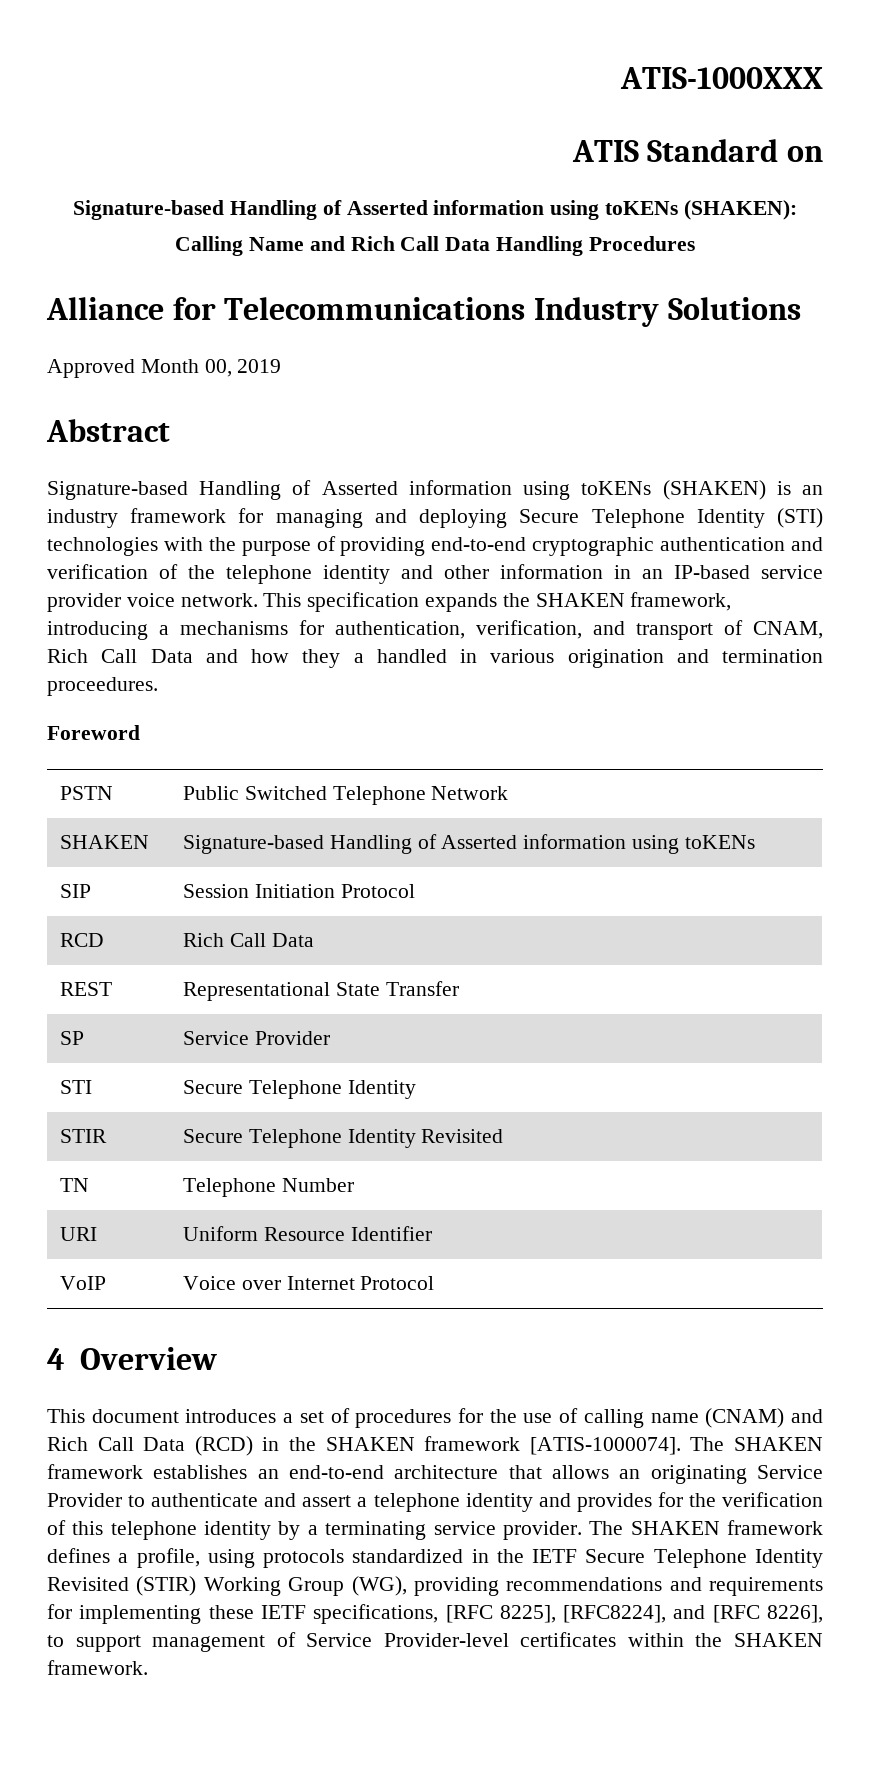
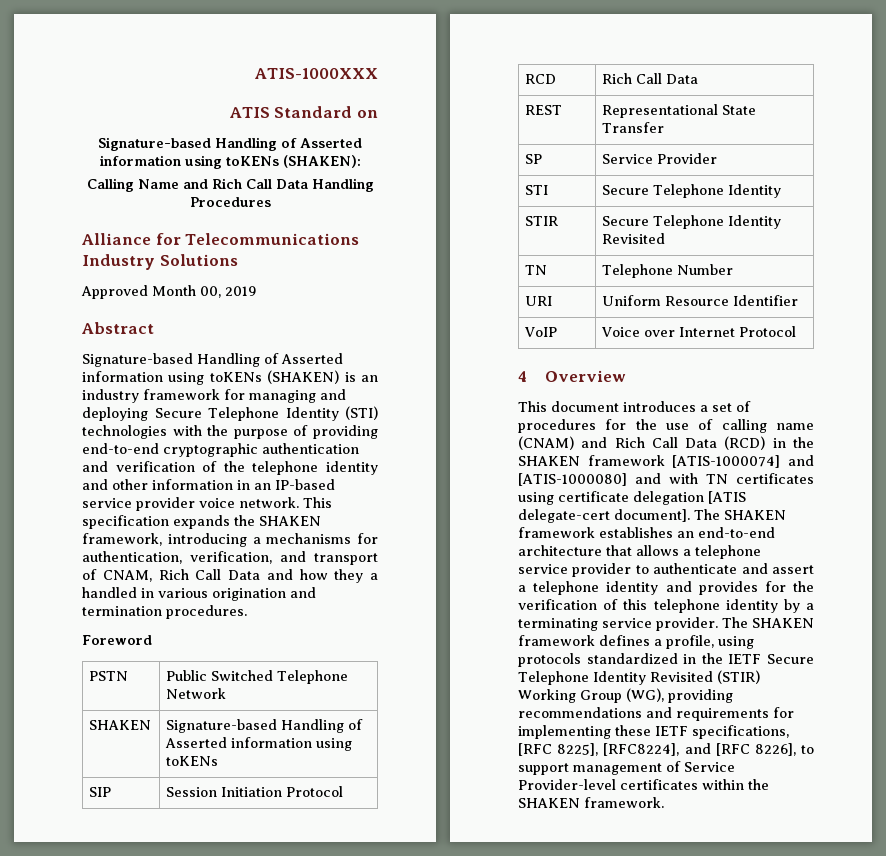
- This specification expands the SHAKEN framework, introducing a mechanisms for authentication, verification, and transport of CNAM, Rich Call Data and how they a handled in various origination and termination proceedures.
+ This specification expands the SHAKEN framework, introducing a mechanisms for authentication, verification, and transport of CNAM, Rich Call Data and how they a handled in various origination and termination procedures.
- This document introduces a set of procedures for the use of calling name (CNAM) and Rich Call Data (RCD) in the SHAKEN framework [ATIS-1000074].
+ This document introduces a set of procedures for the use of calling name (CNAM) and Rich Call Data (RCD) in the SHAKEN framework [ATIS-1000074] and [ATIS-1000080] and with TN certificates using certificate delegation [ATIS delegate-cert document].
- The SHAKEN framework establishes an end-to-end architecture that allows an originating Service Provider to authenticate and assert a telephone identity and provides for the verification of this telephone identity by a terminating service provider.
+ The SHAKEN framework establishes an end-to-end architecture that allows a telephone service provider to authenticate and assert a telephone identity and provides for the verification of this telephone identity by a terminating service provider.

